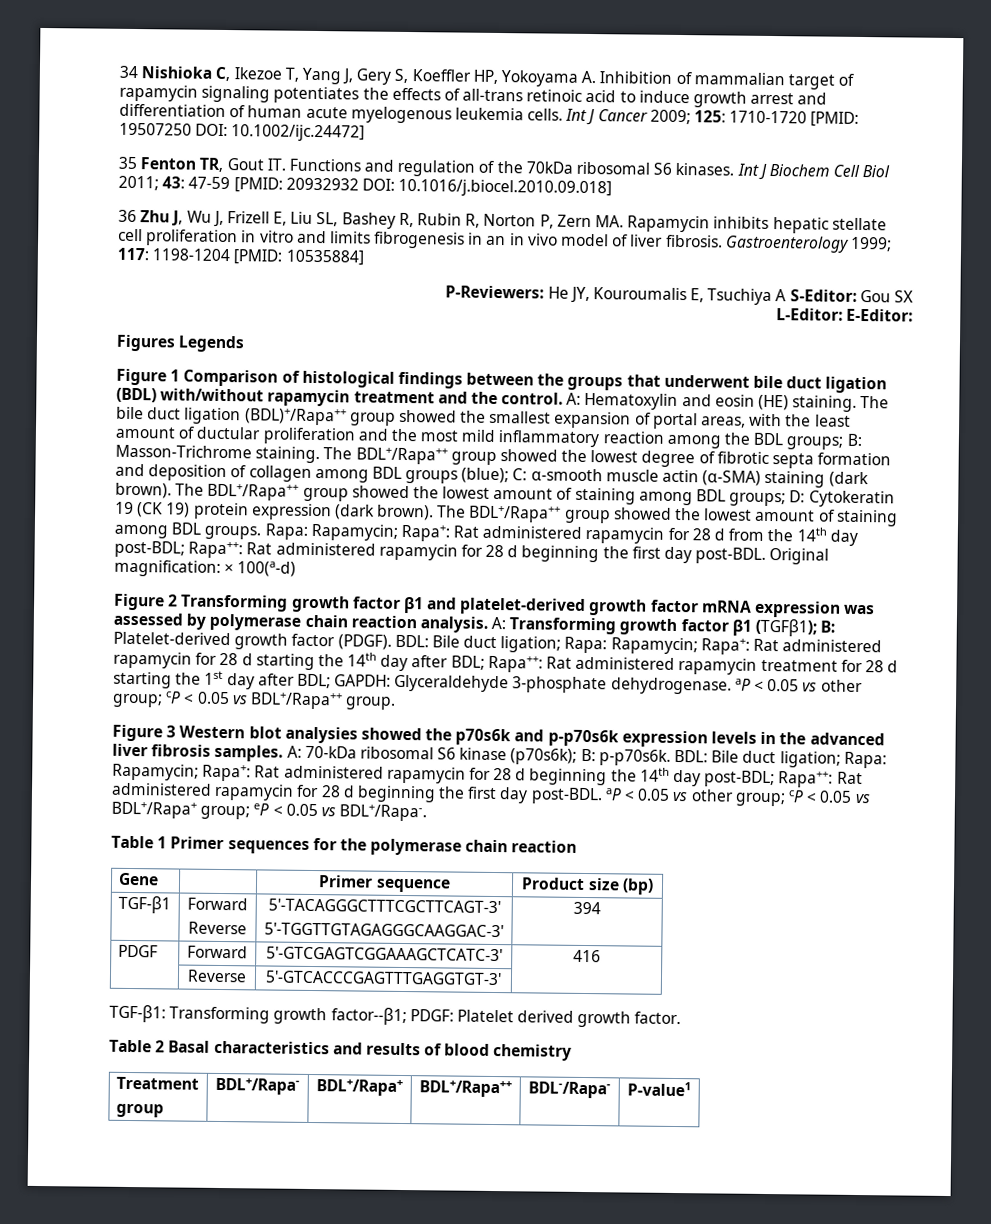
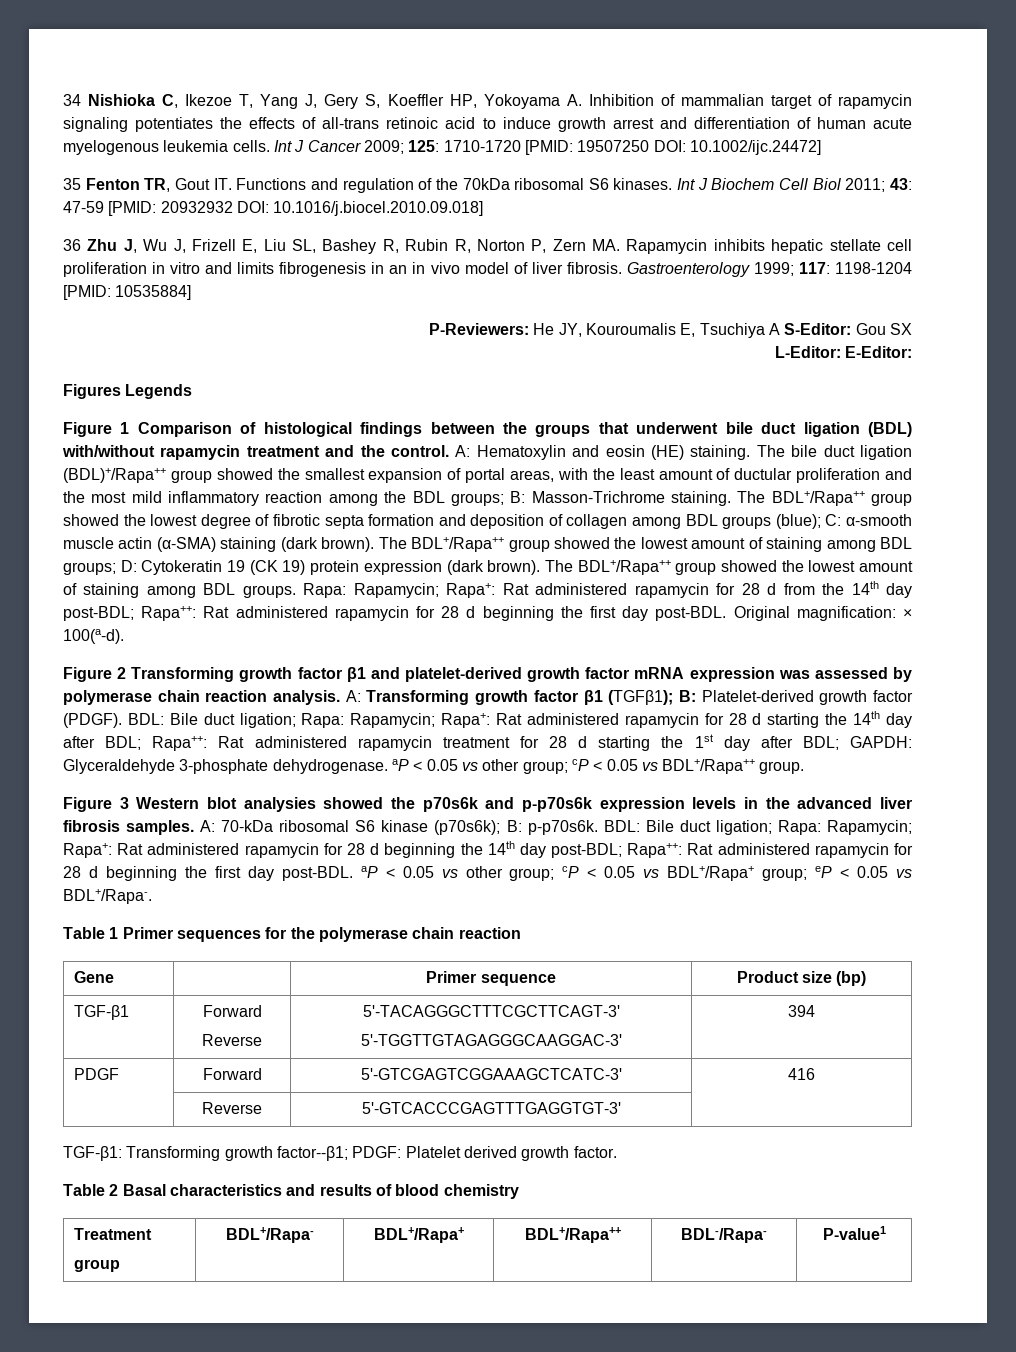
- Original magnification: × 100(a-d)
+ Original magnification: × 100(a-d).

